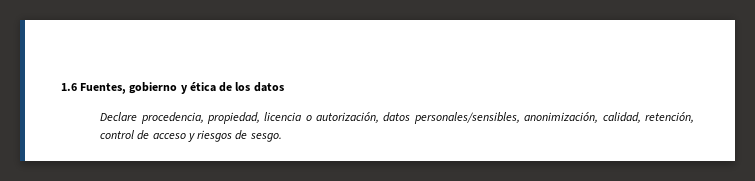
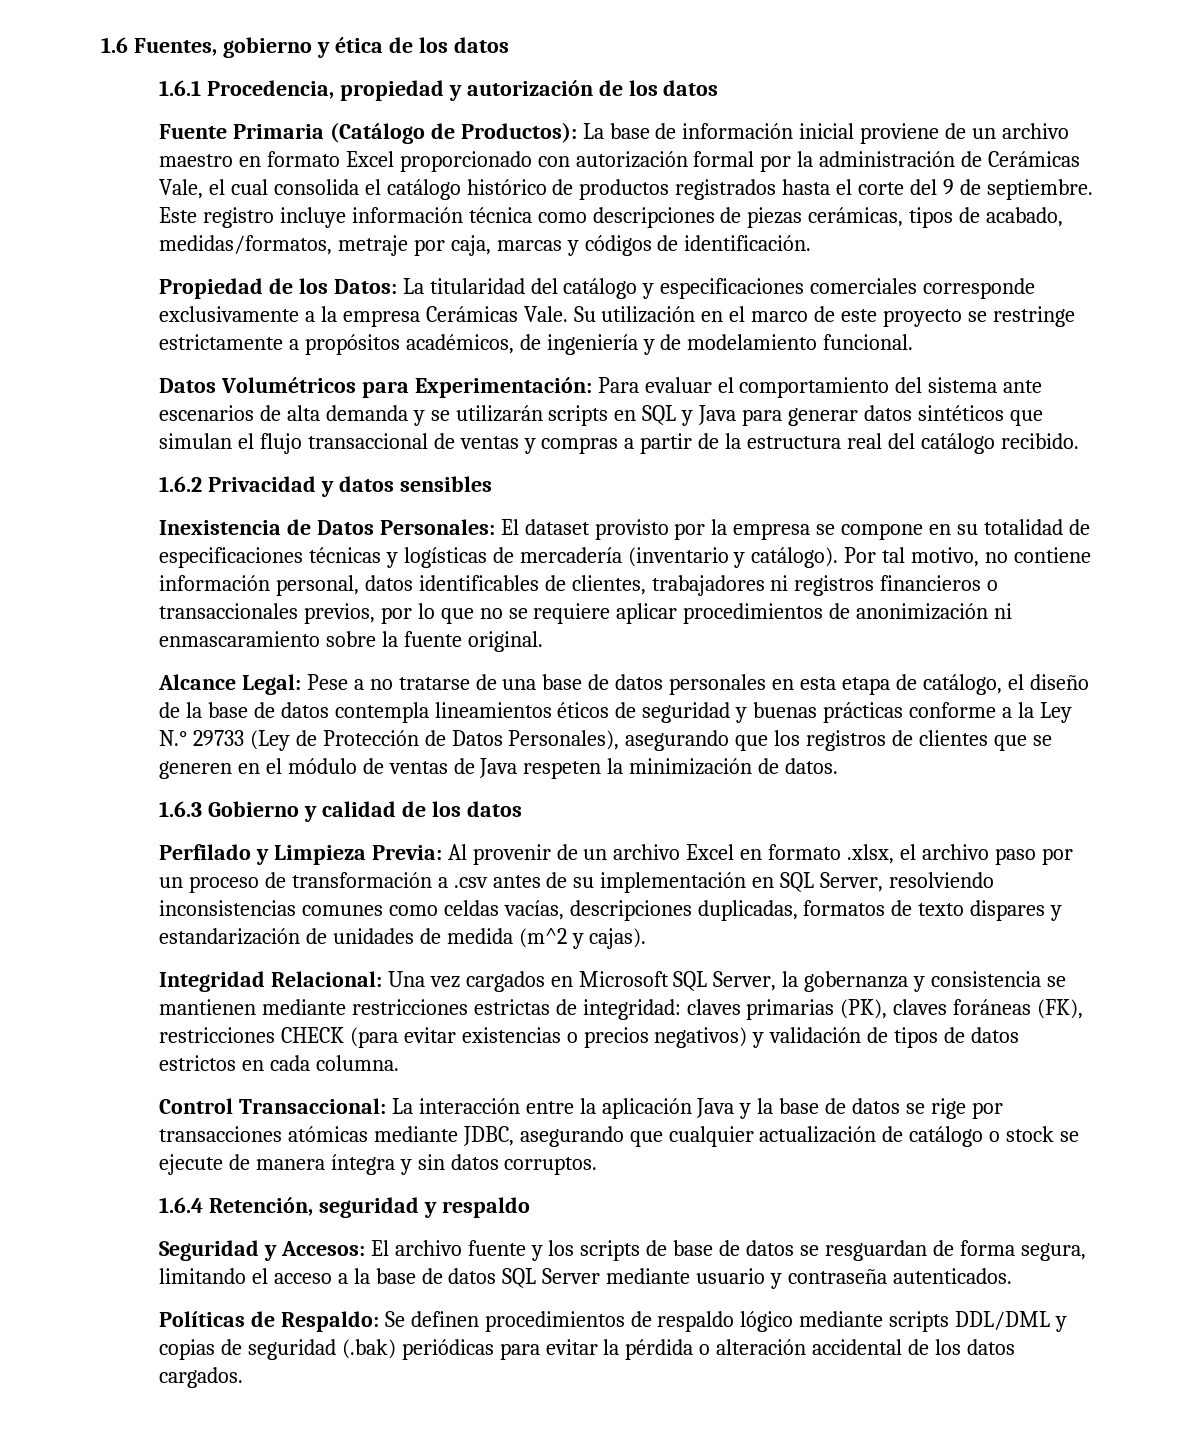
- Declare procedencia, propiedad, licencia o autorización, datos personales/sensibles, anonimización, calidad, retención, control de acceso y riesgos de sesgo.
+ 1.6.1 Procedencia, propiedad y autorización de los datos
+ Fuente Primaria (Catálogo de Productos): La base de información inicial proviene de un archivo maestro en formato Excel proporcionado con autorización formal por la administración de Cerámicas Vale, el cual consolida el catálogo histórico de productos registrados hasta el corte del 9 de septiembre. Este registro incluye información técnica como descripciones de piezas cerámicas, tipos de acabado, medidas/formatos, metraje por caja, marcas y códigos de identificación.
+ Propiedad de los Datos: La titularidad del catálogo y especificaciones comerciales corresponde exclusivamente a la empresa Cerámicas Vale. Su utilización en el marco de este proyecto se restringe estrictamente a propósitos académicos, de ingeniería y de modelamiento funcional.
+ Datos Volumétricos para Experimentación: Para evaluar el comportamiento del sistema ante escenarios de alta demanda y se utilizarán scripts en SQL y Java para generar datos sintéticos que simulan el flujo transaccional de ventas y compras a partir de la estructura real del catálogo recibido.
+ 1.6.2 Privacidad y datos sensibles
+ Inexistencia de Datos Personales: El dataset provisto por la empresa se compone en su totalidad de especificaciones técnicas y logísticas de mercadería (inventario y catálogo). Por tal motivo, no contiene información personal, datos identificables de clientes, trabajadores ni registros financieros o transaccionales previos, por lo que no se requiere aplicar procedimientos de anonimización ni enmascaramiento sobre la fuente original.
+ Alcance Legal: Pese a no tratarse de una base de datos personales en esta etapa de catálogo, el diseño de la base de datos contempla lineamientos éticos de seguridad y buenas prácticas conforme a la Ley N.° 29733 (Ley de Protección de Datos Personales), asegurando que los registros de clientes que se generen en el módulo de ventas de Java respeten la minimización de datos.
+ 1.6.3 Gobierno y calidad de los datos
+ Perfilado y Limpieza Previa: Al provenir de un archivo Excel en formato .xlsx, el archivo paso por un proceso de transformación a .csv antes de su implementación en SQL Server, resolviendo inconsistencias comunes como celdas vacías, descripciones duplicadas, formatos de texto dispares y estandarización de unidades de medida (m^2 y cajas).
+ Integridad Relacional: Una vez cargados en Microsoft SQL Server, la gobernanza y consistencia se mantienen mediante restricciones estrictas de integridad: claves primarias (PK), claves foráneas (FK), restricciones CHECK (para evitar existencias o precios negativos) y validación de tipos de datos estrictos en cada columna.
+ Control Transaccional: La interacción entre la aplicación Java y la base de datos se rige por transacciones atómicas mediante JDBC, asegurando que cualquier actualización de catálogo o stock se ejecute de manera íntegra y sin datos corruptos.
+ 1.6.4 Retención, seguridad y respaldo
+ Seguridad y Accesos: El archivo fuente y los scripts de base de datos se resguardan de forma segura, limitando el acceso a la base de datos SQL Server mediante usuario y contraseña autenticados.
+ Políticas de Respaldo: Se definen procedimientos de respaldo lógico mediante scripts DDL/DML y copias de seguridad (.bak) periódicas para evitar la pérdida o alteración accidental de los datos cargados.

